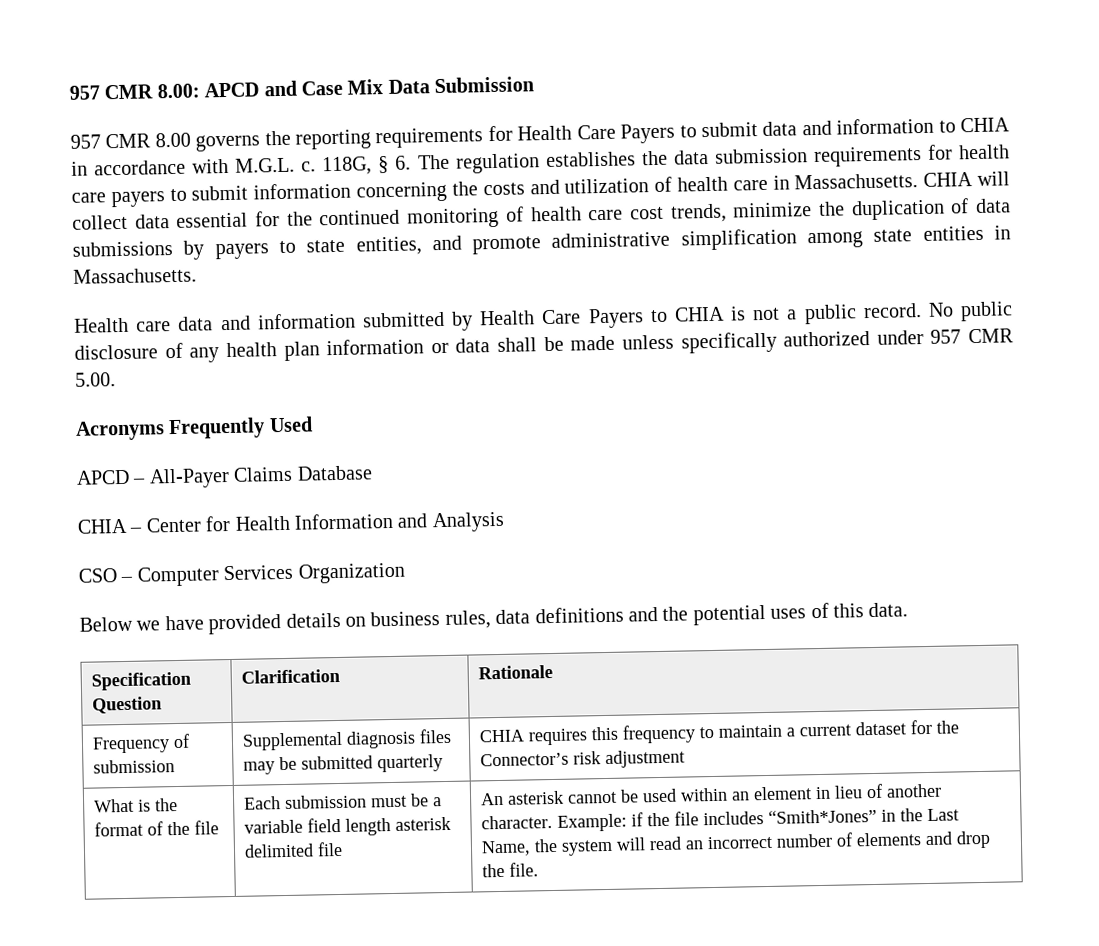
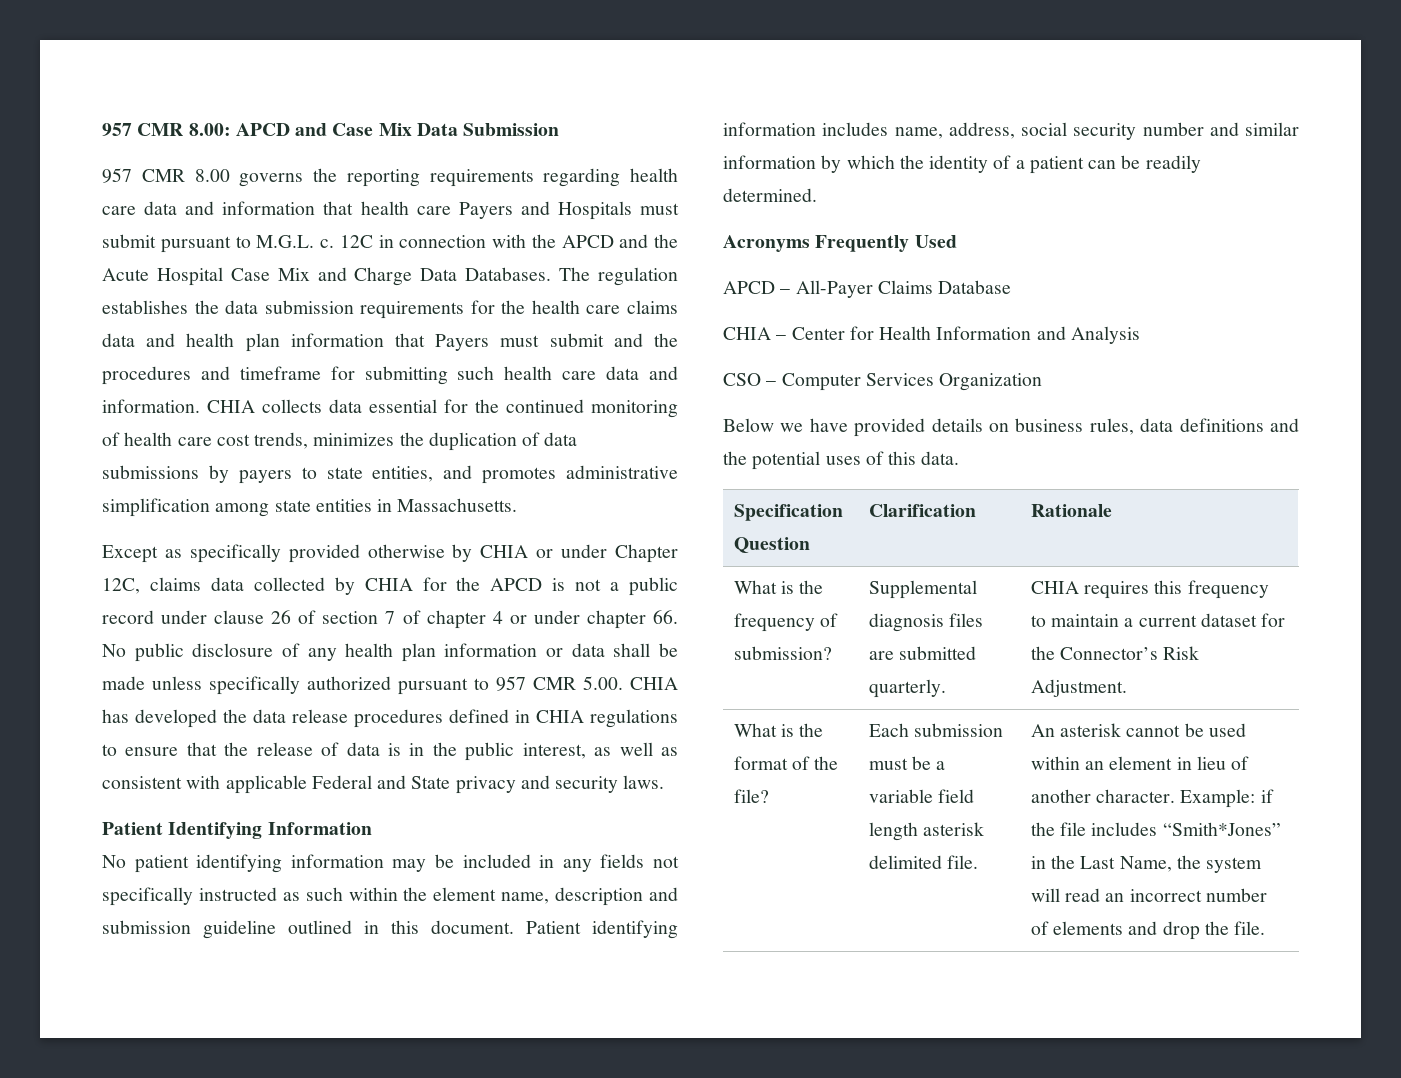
- 957 CMR 8.00 governs the reporting requirements for Health Care Payers to submit data and information to CHIA in accordance with M.G.L. c. 118G, § 6. The regulation establishes the data submission requirements for health care payers to submit information concerning the costs and utilization of health care in Massachusetts. CHIA will collect data essential for the continued monitoring of health care cost trends, minimize the duplication of data submissions by payers to state entities, and promote administrative simplification among state entities in Massachusetts.
+ 957 CMR 8.00 governs the reporting requirements regarding health care data and information that health care Payers and Hospitals must submit pursuant to M.G.L. c. 12C in connection with the APCD and the Acute Hospital Case Mix and Charge Data Databases. The regulation establishes the data submission requirements for the health care claims data and health plan information that Payers must submit and the procedures and timeframe for submitting such health care data and information. CHIA collects data essential for the continued monitoring of health care cost trends, minimizes the duplication of data submissions by payers to state entities, and promotes administrative simplification among state entities in Massachusetts.
- Health care data and information submitted by Health Care Payers to CHIA is not a public record. No public disclosure of any health plan information or data shall be made unless specifically authorized under 957 CMR 5.00.
+ Except as specifically provided otherwise by CHIA or under Chapter 12C, claims data collected by CHIA for the APCD is not a public record under clause 26 of section 7 of chapter 4 or under chapter 66. No public disclosure of any health plan information or data shall be made unless specifically authorized pursuant to 957 CMR 5.00. CHIA has developed the data release procedures defined in CHIA regulations to ensure that the release of data is in the public interest, as well as consistent with applicable Federal and State privacy and security laws.
+ Patient Identifying Information
+ No patient identifying information may be included in any fields not specifically instructed as such within the element name, description and submission guideline outlined in this document. Patient identifying information includes name, address, social security number and similar information by which the identity of a patient can be readily determined.
- Frequency of submission | Supplemental diagnosis files may be submitted quarterly | CHIA requires this frequency to maintain a current dataset for the Connector’s risk adjustment
+ What is the frequency of submission? | Supplemental diagnosis files are submitted quarterly. | CHIA requires this frequency to maintain a current dataset for the Connector’s Risk Adjustment.
- What is the format of the file
+ What is the format of the file?
- Each submission must be a variable field length asterisk delimited file
+ Each submission must be a variable field length asterisk delimited file.

